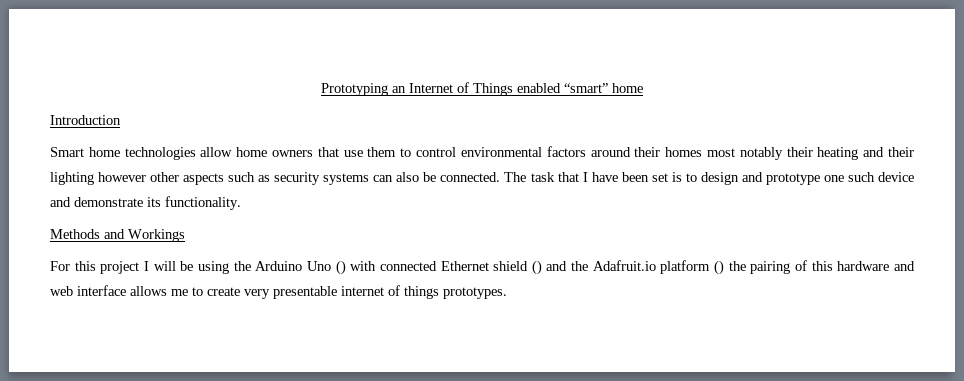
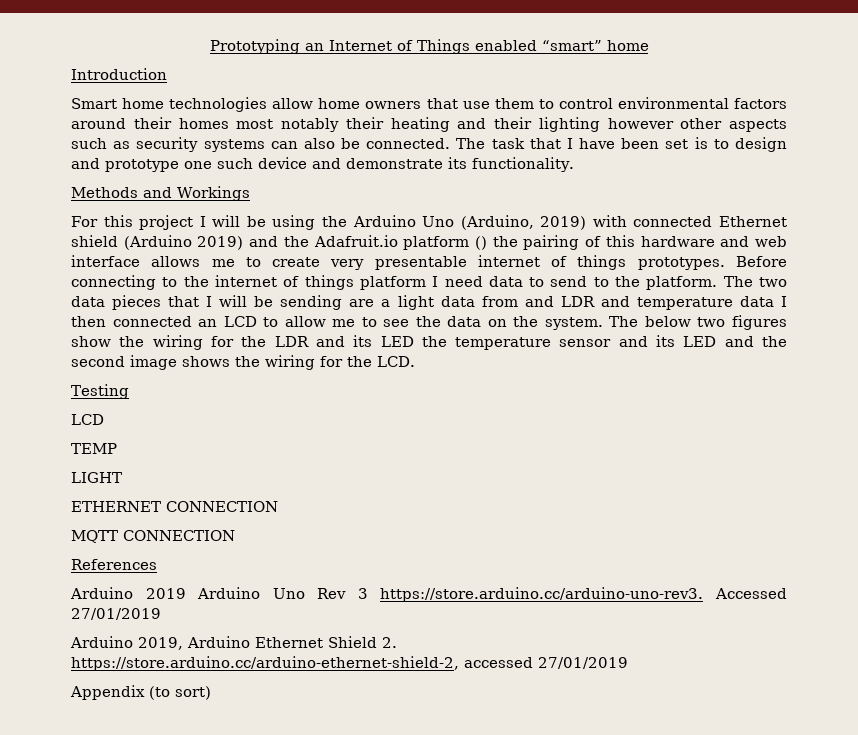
- For this project I will be using the Arduino Uno () with connected Ethernet shield () and the Adafruit.io platform () the pairing of this hardware and web interface allows me to create very presentable internet of things prototypes.
+ For this project I will be using the Arduino Uno (Arduino, 2019) with connected Ethernet shield (Arduino 2019) and the Adafruit.io platform () the pairing of this hardware and web interface allows me to create very presentable internet of things prototypes.
+ Before connecting to the internet of things platform I need data to send to the platform. The two data pieces that I will be sending are a light data from and LDR and temperature data I then connected an LCD to allow me to see the data on the system. The below two figures show the wiring for the LDR and its LED the temperature sensor and its LED and the second image shows the wiring for the LCD.
+ Testing
+ LCD
+ TEMP
+ LIGHT
+ ETHERNET CONNECTION
+ MQTT CONNECTION
+ References
+ Arduino 2019 Arduino Uno Rev 3 https://store.arduino.cc/arduino-uno-rev3. Accessed 27/01/2019
+ Arduino 2019, Arduino Ethernet Shield 2. https://store.arduino.cc/arduino-ethernet-shield-2, accessed 27/01/2019
+ Appendix (to sort)

